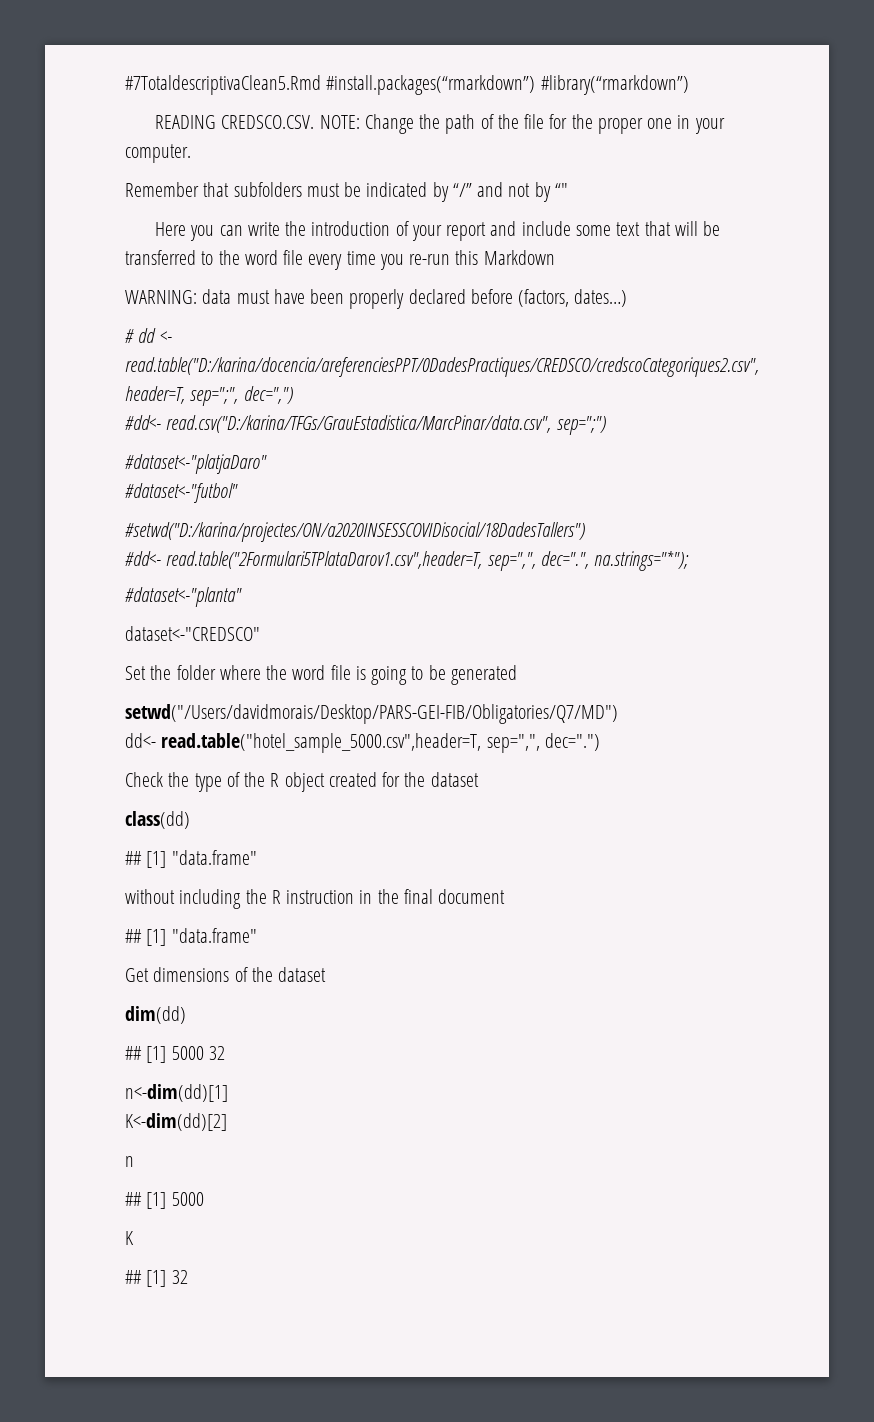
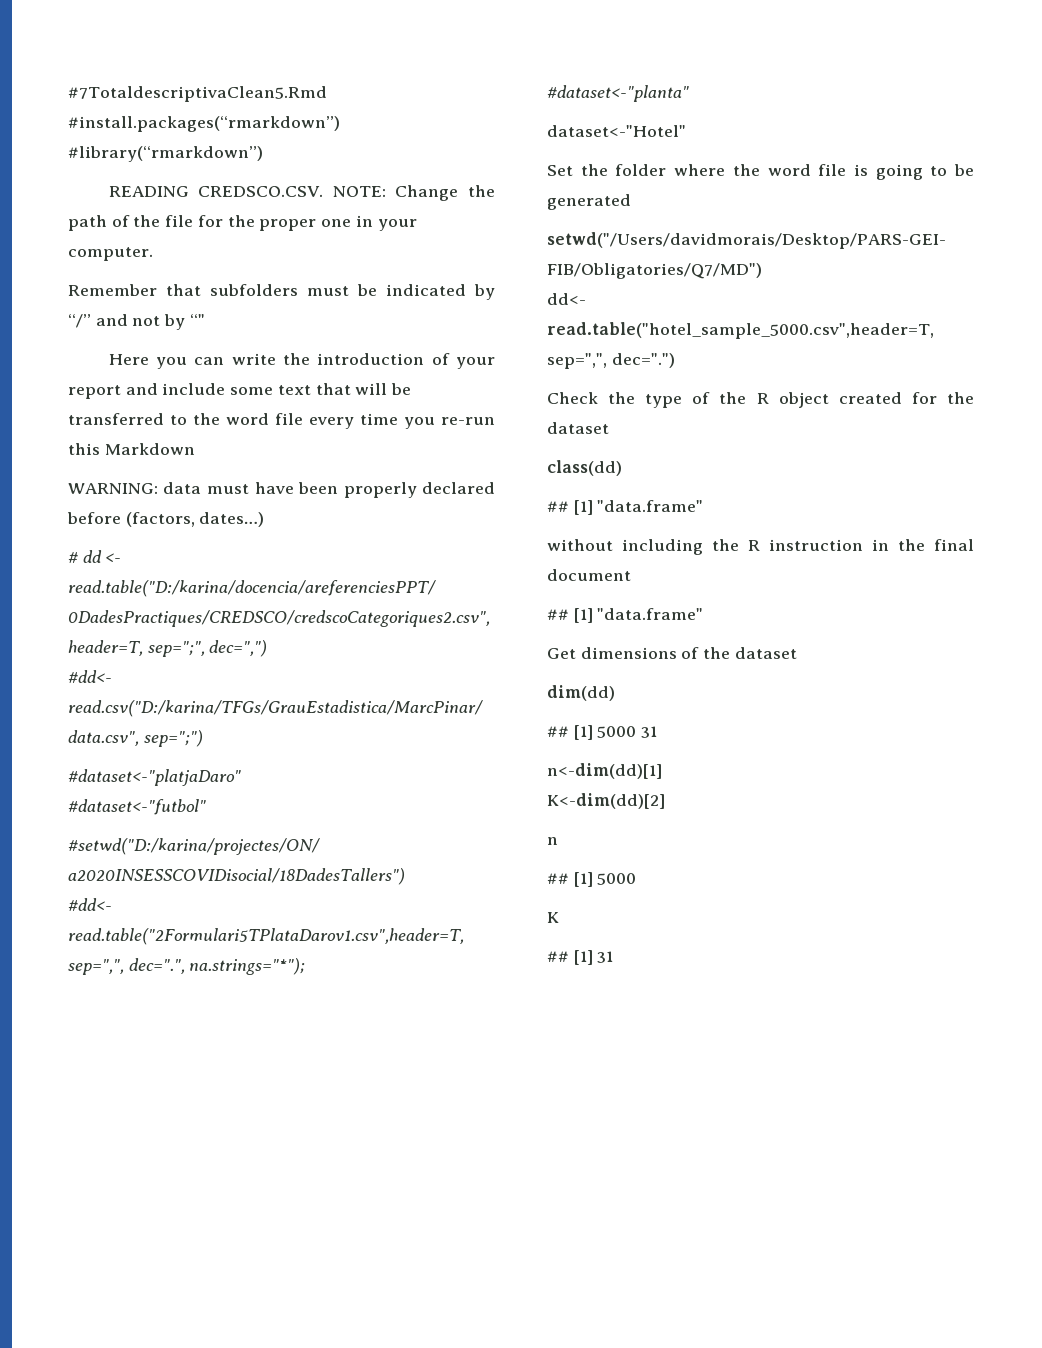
- dataset<-"CREDSCO"
+ dataset<-"Hotel"
- ## [1] 5000 32
+ ## [1] 5000 31
- ## [1] 32
+ ## [1] 31

